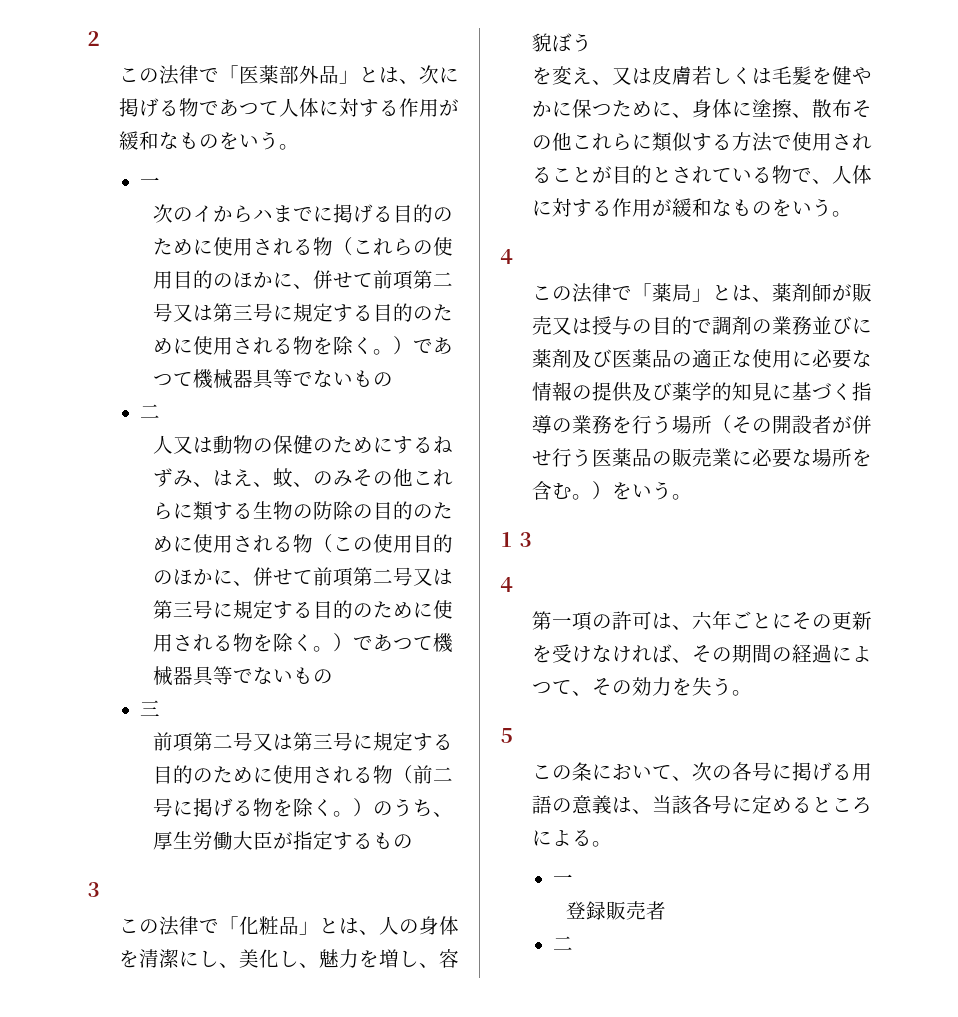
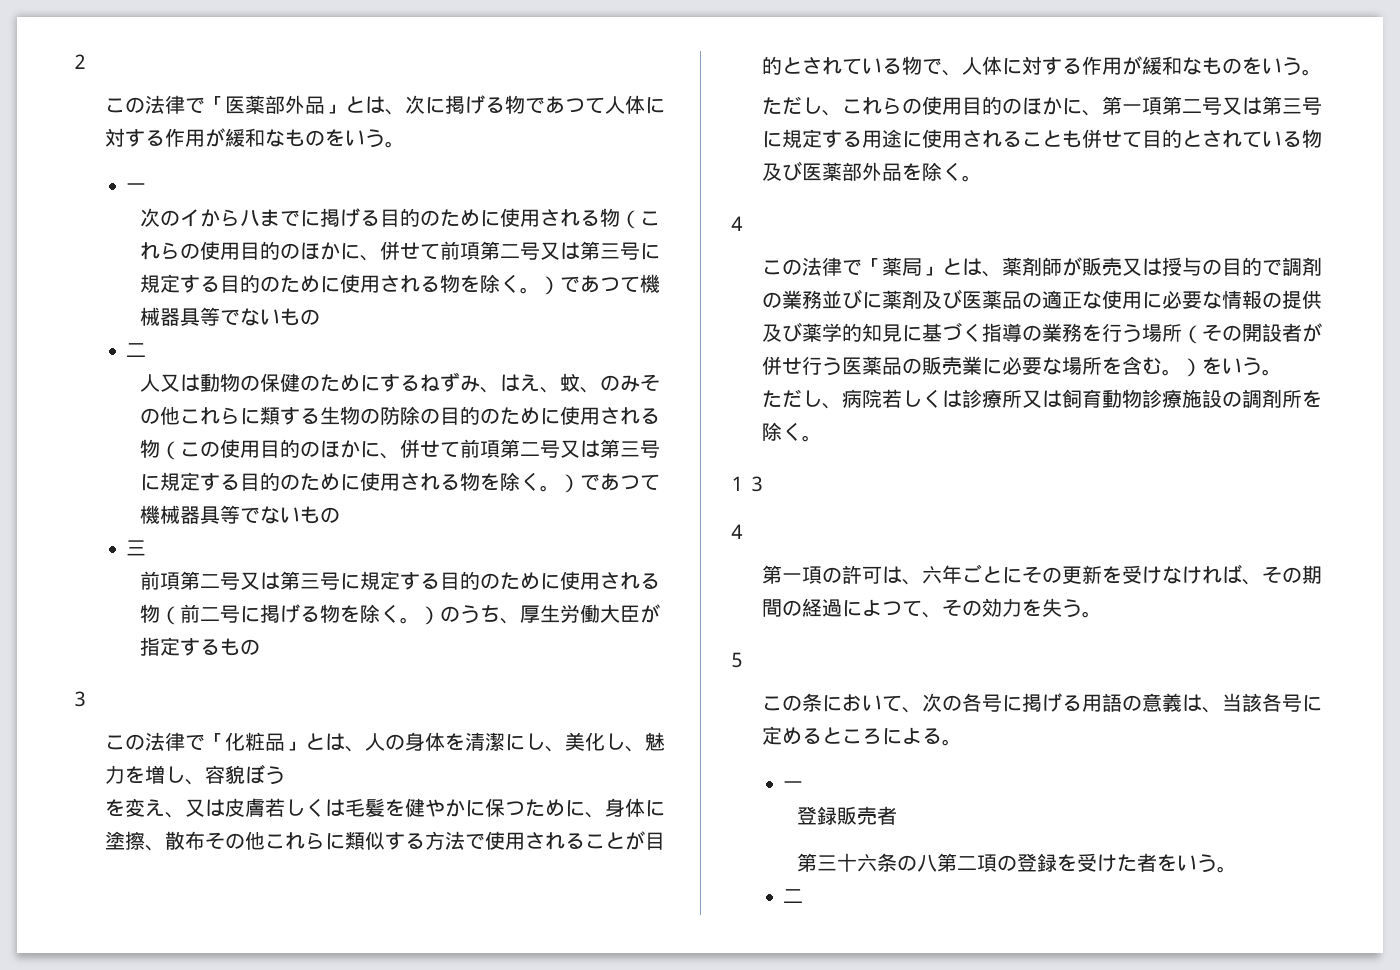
+ ただし、これらの使用目的のほかに、第一項第二号又は第三号に規定する用途に使用されることも併せて目的とされている物及び医薬部外品を除く。
+ ただし、病院若しくは診療所又は飼育動物診療施設の調剤所を除く。
+ 第三十六条の八第二項の登録を受けた者をいう。

